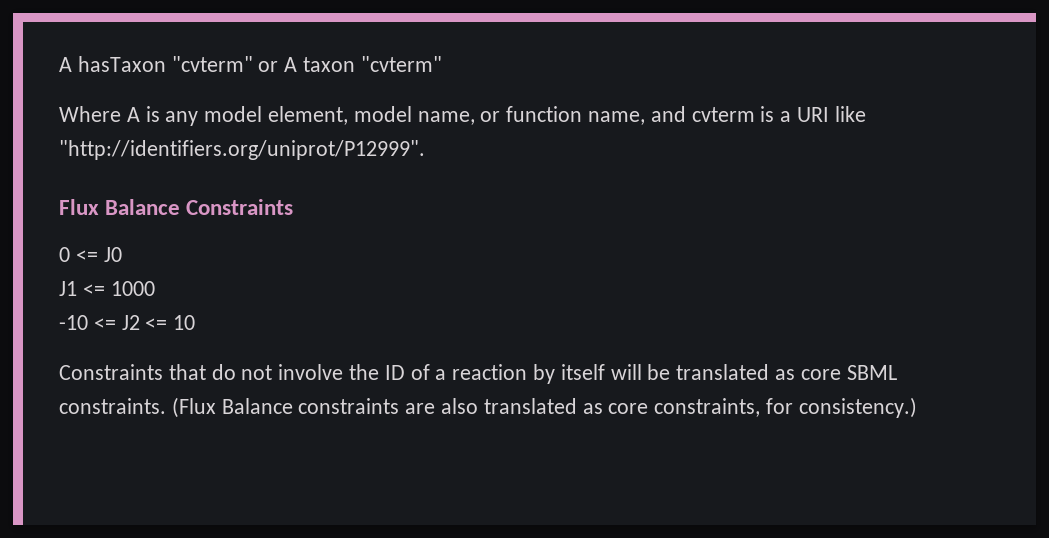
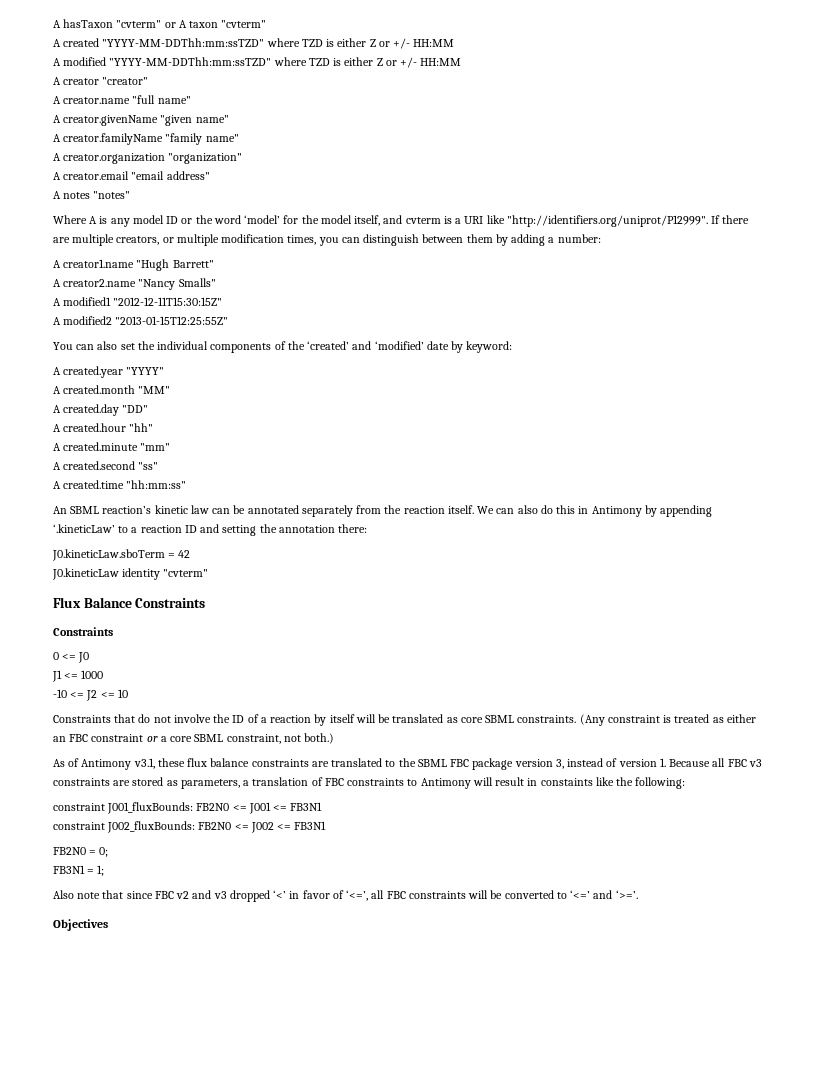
+ A created "YYYY-MM-DDThh:mm:ssTZD" where TZD is either Z or +/- HH:MM
+ A modified "YYYY-MM-DDThh:mm:ssTZD" where TZD is either Z or +/- HH:MM
+ A creator "creator"
+ A creator.name "full name"
+ A creator.givenName "given name"
+ A creator.familyName "family name"
+ A creator.organization "organization"
+ A creator.email "email address"
+ A notes "notes"
- Where A is any model element, model name, or function name, and cvterm is a URI like "http://identifiers.org/uniprot/P12999".
+ Where A is any model ID or the word ‘model’ for the model itself, and cvterm is a URI like "http://identifiers.org/uniprot/P12999". If there are multiple creators, or multiple modification times, you can distinguish between them by adding a number:
+ A creator1.name "Hugh Barrett"
+ A creator2.name "Nancy Smalls"
+ A modified1 "2012-12-11T15:30:15Z"
+ A modified2 "2013-01-15T12:25:55Z"
+ You can also set the individual components of the ‘created’ and ‘modified’ date by keyword:
+ A created.year "YYYY"
+ A created.month "MM"
+ A created.day "DD"
+ A created.hour "hh"
+ A created.minute "mm"
+ A created.second "ss"
+ A created.time "hh:mm:ss"
+ An SBML reaction’s kinetic law can be annotated separately from the reaction itself. We can also do this in Antimony by appending ‘.kineticLaw’ to a reaction ID and setting the annotation there:
+ J0.kineticLaw.sboTerm = 42
+ J0.kineticLaw identity "cvterm"
  Flux Balance Constraints
+ Constraints
- (Flux Balance constraints are also translated as core constraints, for consistency.)
+ (Any constraint is treated as either an FBC constraint or a core SBML constraint, not both.)
+ As of Antimony v3.1, these flux balance constraints are translated to the SBML FBC package version 3, instead of version 1. Because all FBC v3 constraints are stored as parameters, a translation of FBC constraints to Antimony will result in constaints like the following:
+ constraint J001_fluxBounds: FB2N0 <= J001 <= FB3N1
+ constraint J002_fluxBounds: FB2N0 <= J002 <= FB3N1
+ FB2N0 = 0;
+ FB3N1 = 1;
+ Also note that since FBC v2 and v3 dropped ‘<’ in favor of ‘<=’, all FBC constraints will be converted to ‘<=’ and ‘>=’.
+ Objectives

